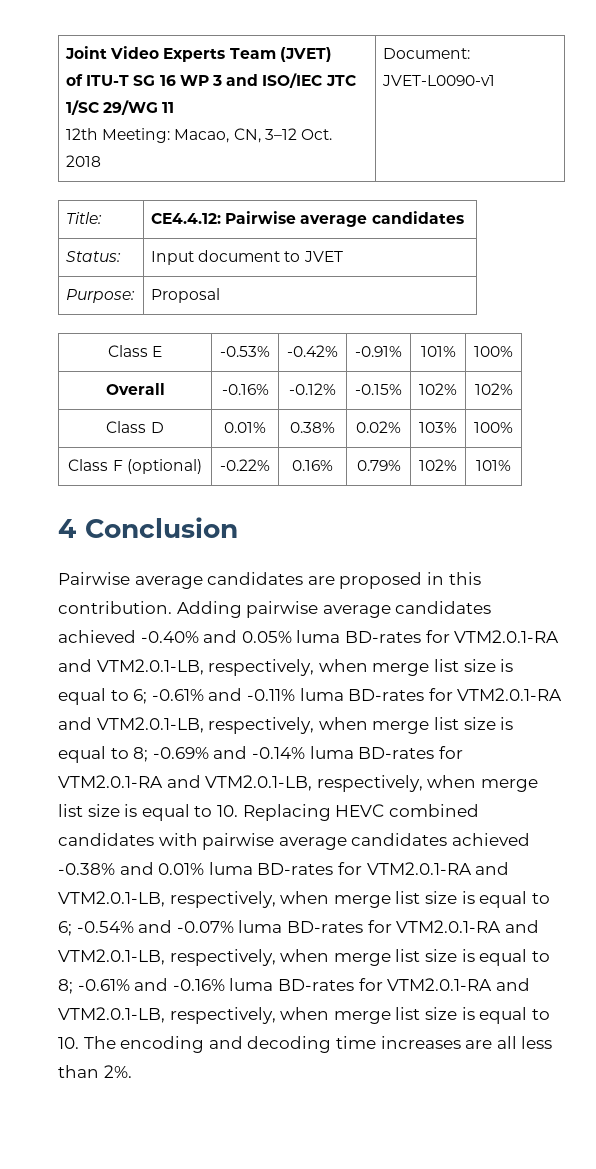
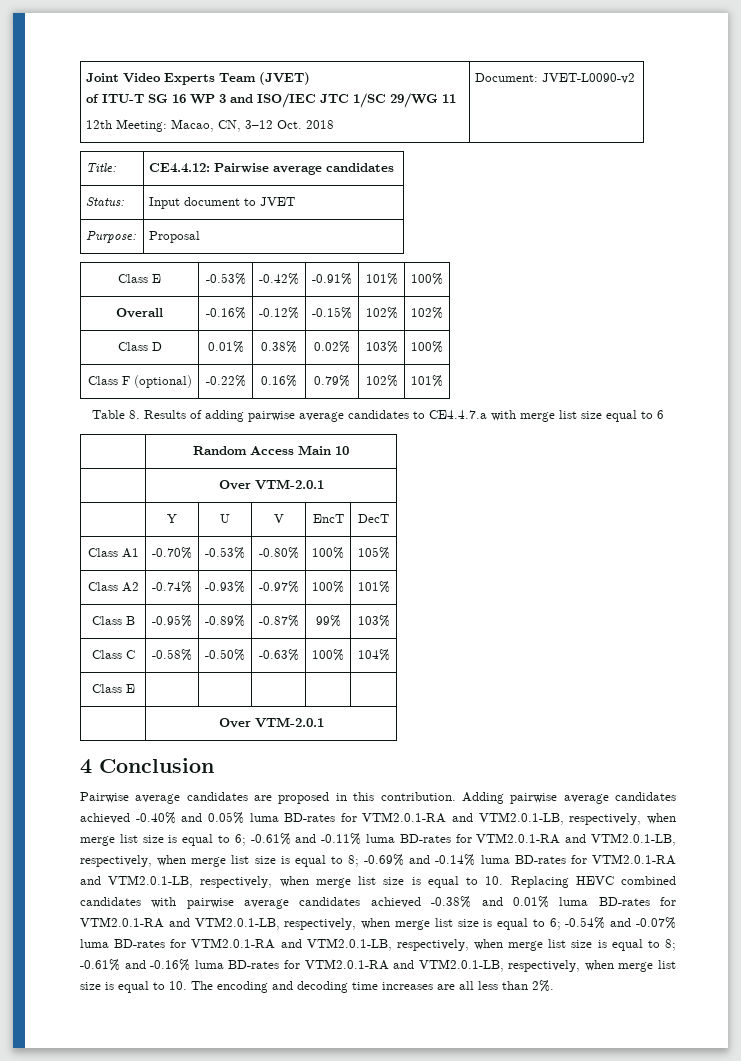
  Joint Video Experts Team (JVET)
  of ITU-T SG 16 WP 3 and ISO/IEC JTC 1/SC 29/WG 11
- 12th Meeting: Macao, CN, 3–12 Oct. 2018 | Document: JVET-L0090-v1
+ 12th Meeting: Macao, CN, 3–12 Oct. 2018 | Document: JVET-L0090-v2
+ Table 8. Results of adding pairwise average candidates to CE4.4.7.a with merge list size equal to 6
+ | Random Access Main 10
+ | Over VTM-2.0.1
+ | Y | U | V | EncT | DecT
+ Class A1 | -0.70% | -0.53% | -0.80% | 100% | 105%
+ Class A2 | -0.74% | -0.93% | -0.97% | 100% | 101%
+ Class B | -0.95% | -0.89% | -0.87% | 99% | 103%
+ Class C | -0.58% | -0.50% | -0.63% | 100% | 104%
+ Class E | | | | |
+ | Over VTM-2.0.1

